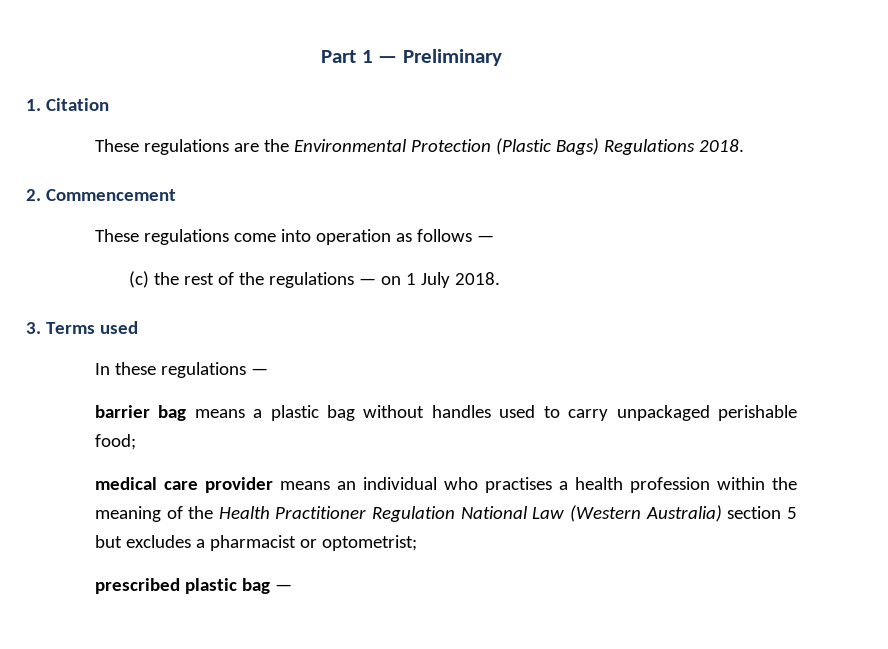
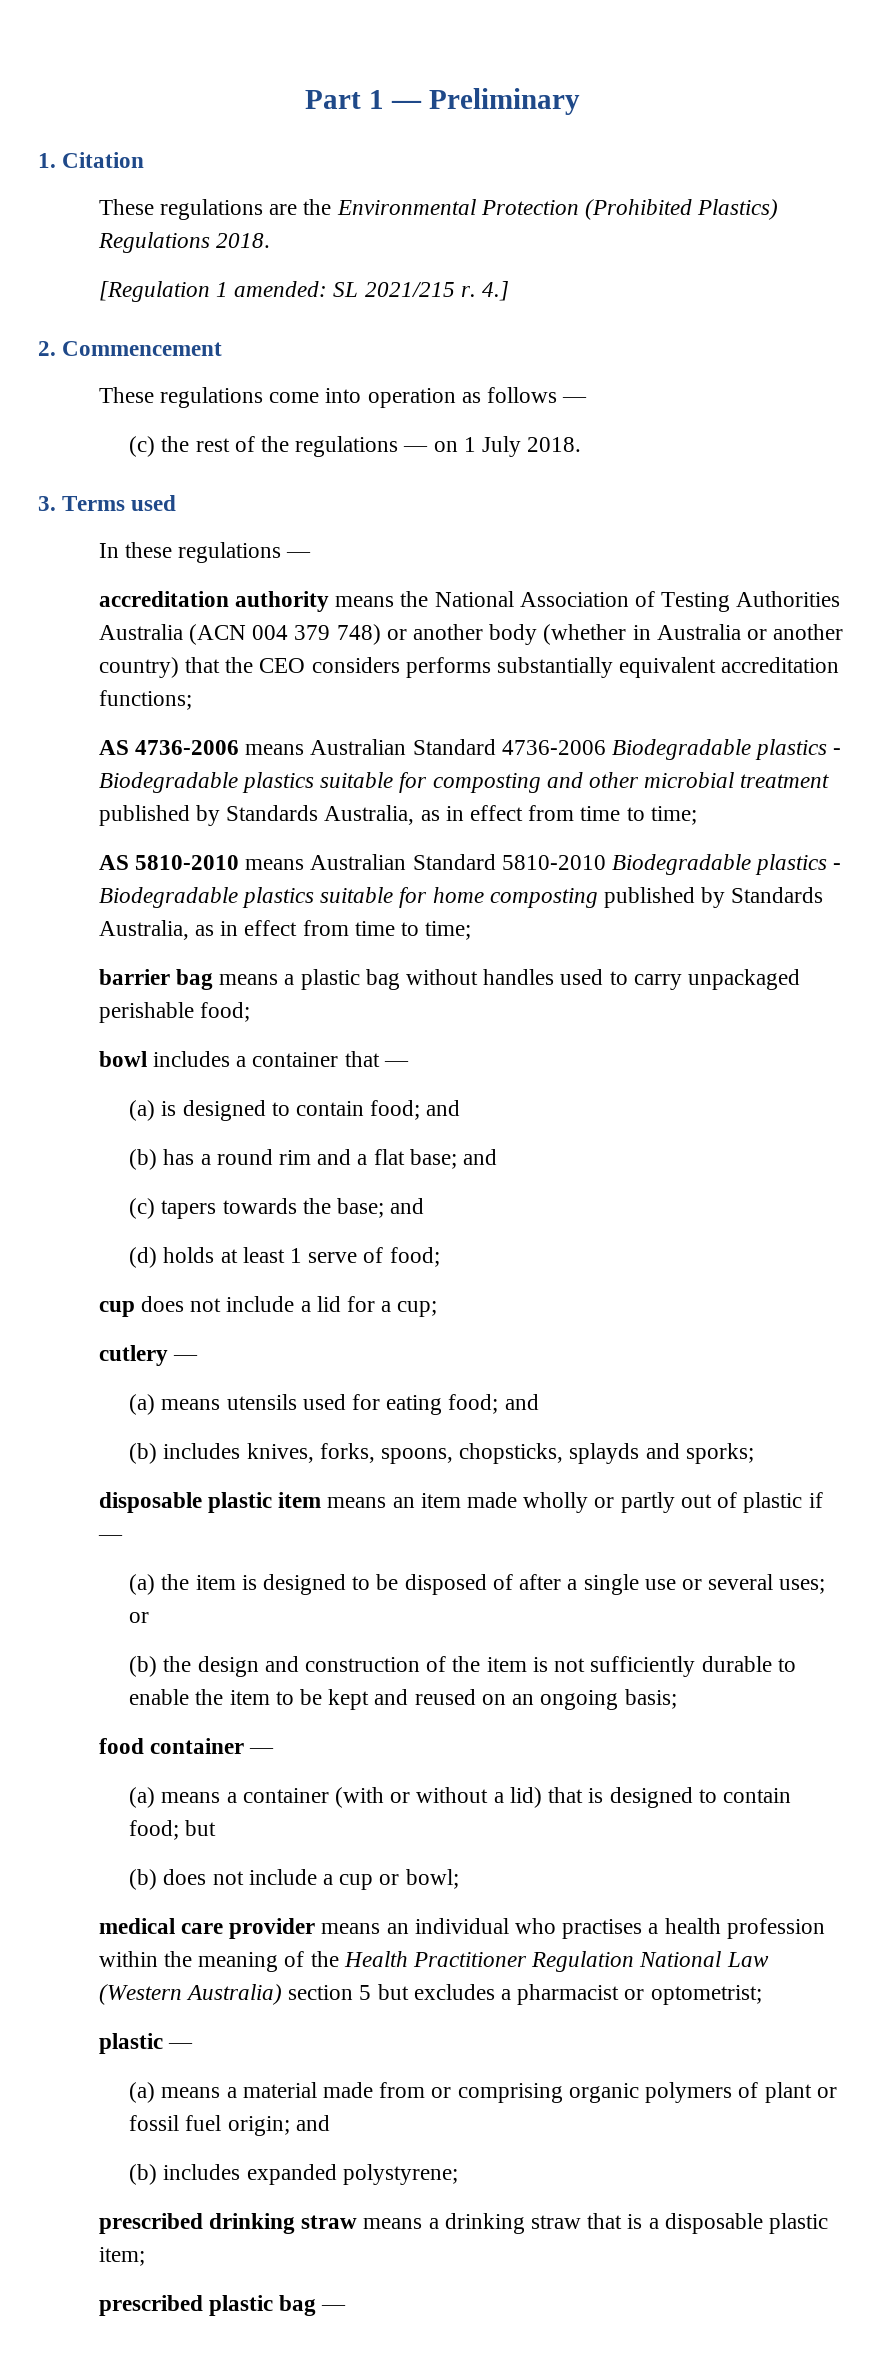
- These regulations are the Environmental Protection (Plastic Bags) Regulations 2018.
+ These regulations are the Environmental Protection (Prohibited Plastics) Regulations 2018.
+ [Regulation 1 amended: SL 2021/215 r. 4.]
+ accreditation authority means the National Association of Testing Authorities Australia (ACN 004 379 748) or another body (whether in Australia or another country) that the CEO considers performs substantially equivalent accreditation functions;
+ AS 4736-2006 means Australian Standard 4736-2006 Biodegradable plastics - Biodegradable plastics suitable for composting and other microbial treatment published by Standards Australia, as in effect from time to time;
+ AS 5810-2010 means Australian Standard 5810-2010 Biodegradable plastics - Biodegradable plastics suitable for home composting published by Standards Australia, as in effect from time to time;
+ bowl includes a container that —
+ (a) is designed to contain food; and
+ (b) has a round rim and a flat base; and
+ (c) tapers towards the base; and
+ (d) holds at least 1 serve of food;
+ cup does not include a lid for a cup;
+ cutlery —
+ (a) means utensils used for eating food; and
+ (b) includes knives, forks, spoons, chopsticks, splayds and sporks;
+ disposable plastic item means an item made wholly or partly out of plastic if —
+ (a) the item is designed to be disposed of after a single use or several uses; or
+ (b) the design and construction of the item is not sufficiently durable to enable the item to be kept and reused on an ongoing basis;
+ food container —
+ (a) means a container (with or without a lid) that is designed to contain food; but
+ (b) does not include a cup or bowl;
+ plastic —
+ (a) means a material made from or comprising organic polymers of plant or fossil fuel origin; and
+ (b) includes expanded polystyrene;
+ prescribed drinking straw means a drinking straw that is a disposable plastic item;

